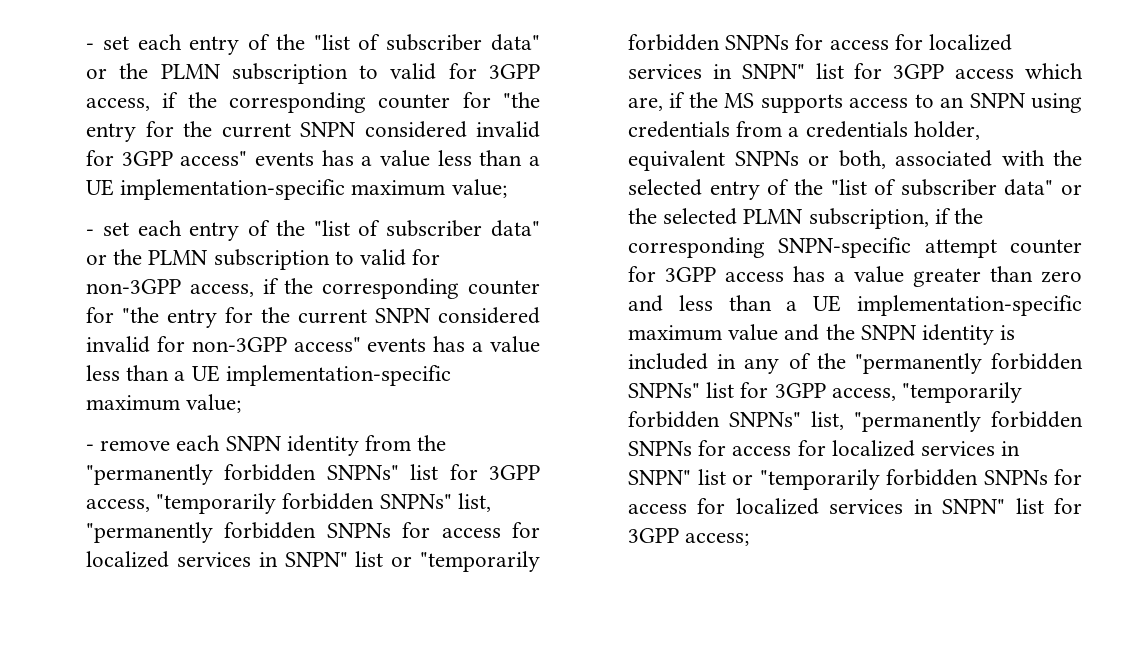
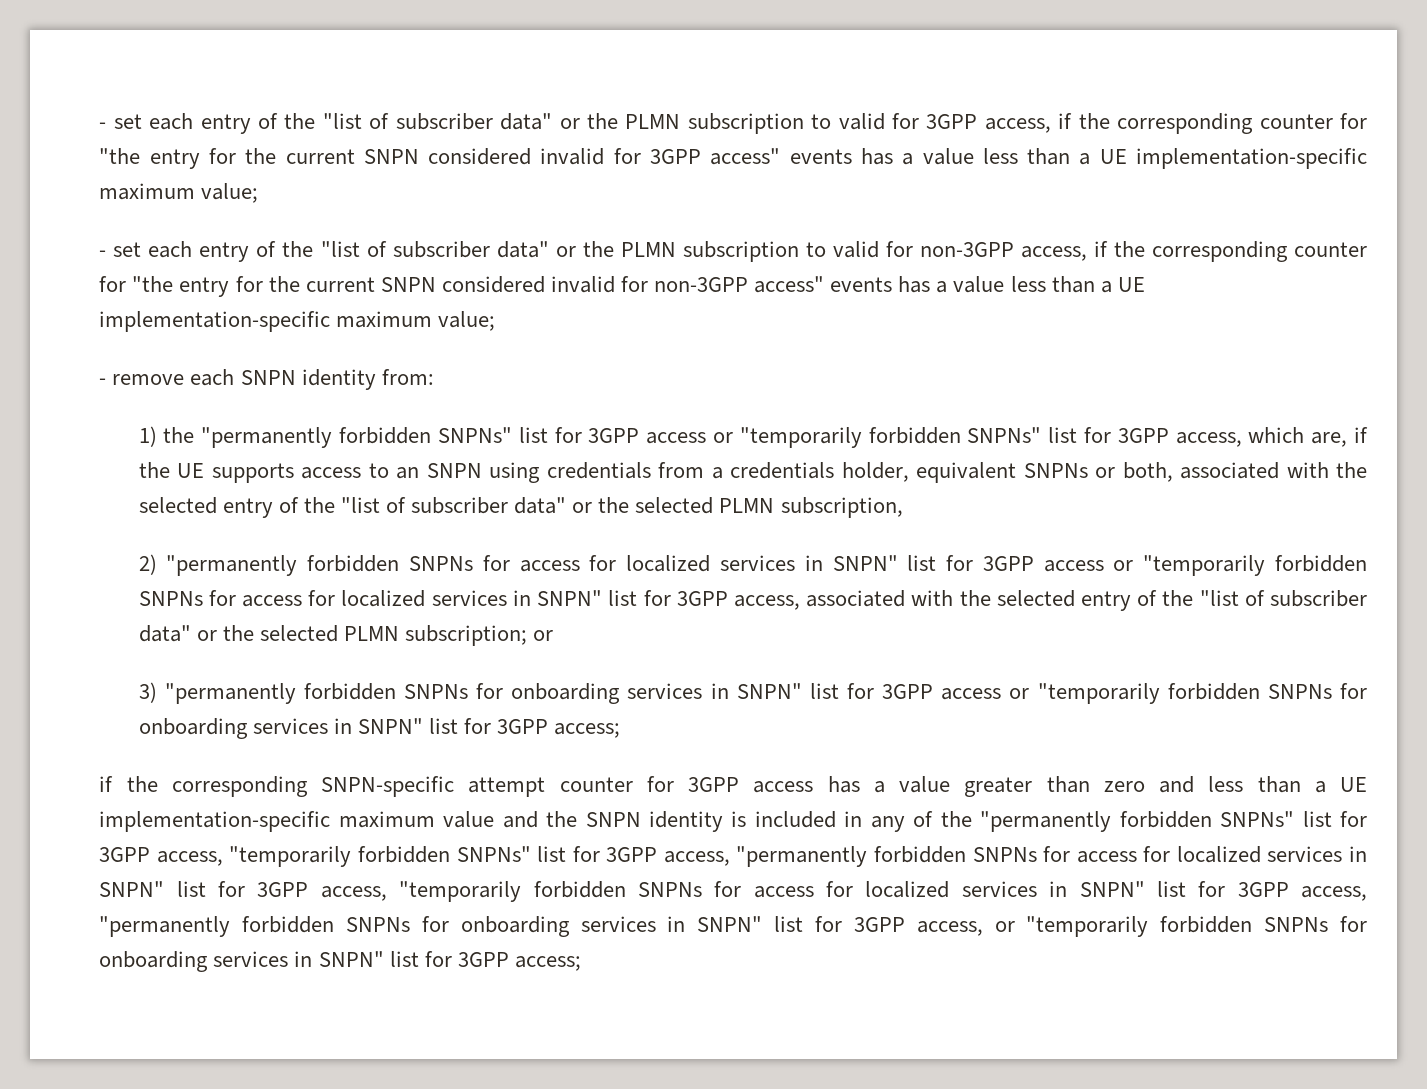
- - remove each SNPN identity from the "permanently forbidden SNPNs" list for 3GPP access, "temporarily forbidden SNPNs" list, "permanently forbidden SNPNs for access for localized services in SNPN" list or "temporarily forbidden SNPNs for access for localized services in SNPN" list for 3GPP access which are, if the MS supports access to an SNPN using credentials from a credentials holder, equivalent SNPNs or both, associated with the selected entry of the "list of subscriber data" or the selected PLMN subscription, if the corresponding SNPN-specific attempt counter for 3GPP access has a value greater than zero and less than a UE implementation-specific maximum value and the SNPN identity is included in any of the "permanently forbidden SNPNs" list for 3GPP access, "temporarily forbidden SNPNs" list, "permanently forbidden SNPNs for access for localized services in SNPN" list or "temporarily forbidden SNPNs for access for localized services in SNPN" list for 3GPP access;
+ - remove each SNPN identity from:
+ 1) the "permanently forbidden SNPNs" list for 3GPP access or "temporarily forbidden SNPNs" list for 3GPP access, which are, if the UE supports access to an SNPN using credentials from a credentials holder, equivalent SNPNs or both, associated with the selected entry of the "list of subscriber data" or the selected PLMN subscription,
+ 2) "permanently forbidden SNPNs for access for localized services in SNPN" list for 3GPP access or "temporarily forbidden SNPNs for access for localized services in SNPN" list for 3GPP access, associated with the selected entry of the "list of subscriber data" or the selected PLMN subscription; or
+ 3) "permanently forbidden SNPNs for onboarding services in SNPN" list for 3GPP access or "temporarily forbidden SNPNs for onboarding services in SNPN" list for 3GPP access;
+ if the corresponding SNPN-specific attempt counter for 3GPP access has a value greater than zero and less than a UE implementation-specific maximum value and the SNPN identity is included in any of the "permanently forbidden SNPNs" list for 3GPP access, "temporarily forbidden SNPNs" list for 3GPP access, "permanently forbidden SNPNs for access for localized services in SNPN" list for 3GPP access, "temporarily forbidden SNPNs for access for localized services in SNPN" list for 3GPP access, "permanently forbidden SNPNs for onboarding services in SNPN" list for 3GPP access, or "temporarily forbidden SNPNs for onboarding services in SNPN" list for 3GPP access;

